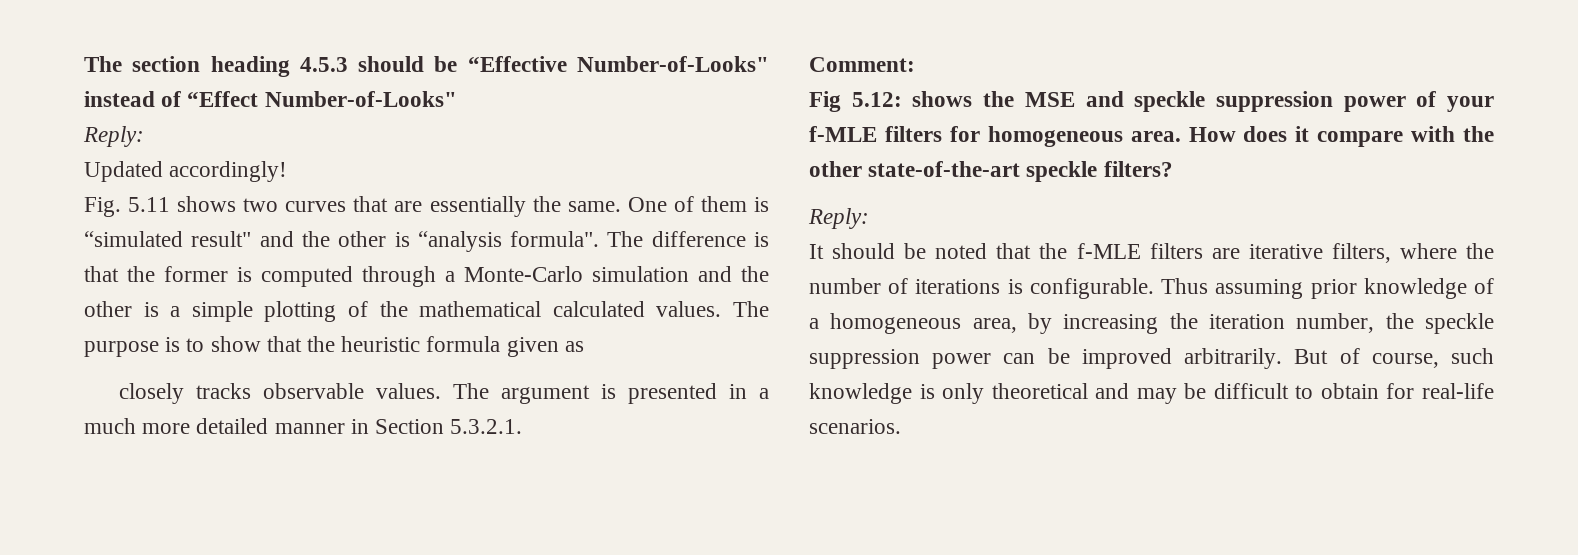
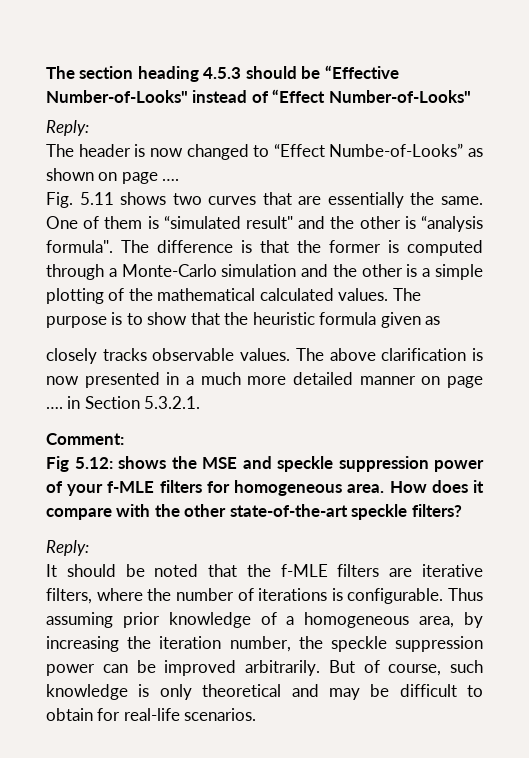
- Updated accordingly!
+ The header is now changed to “Effect Numbe-of-Looks” as shown on page ….
- The argument is presented in a much more detailed manner in Section 5.3.2.1.
+ The above clarification is now presented in a much more detailed manner on page …. in Section 5.3.2.1.

